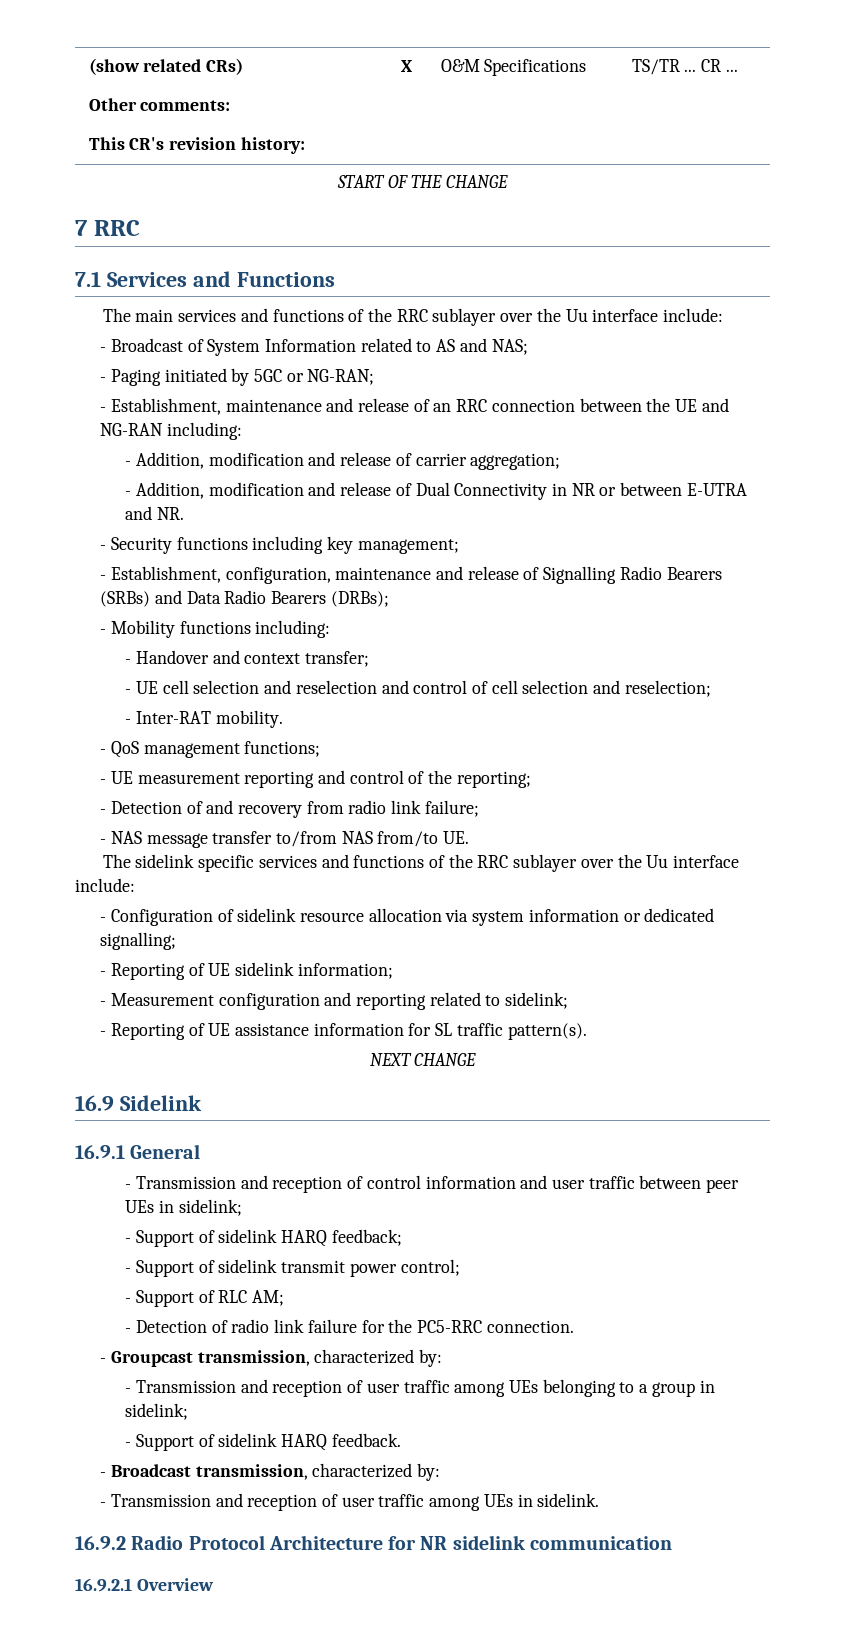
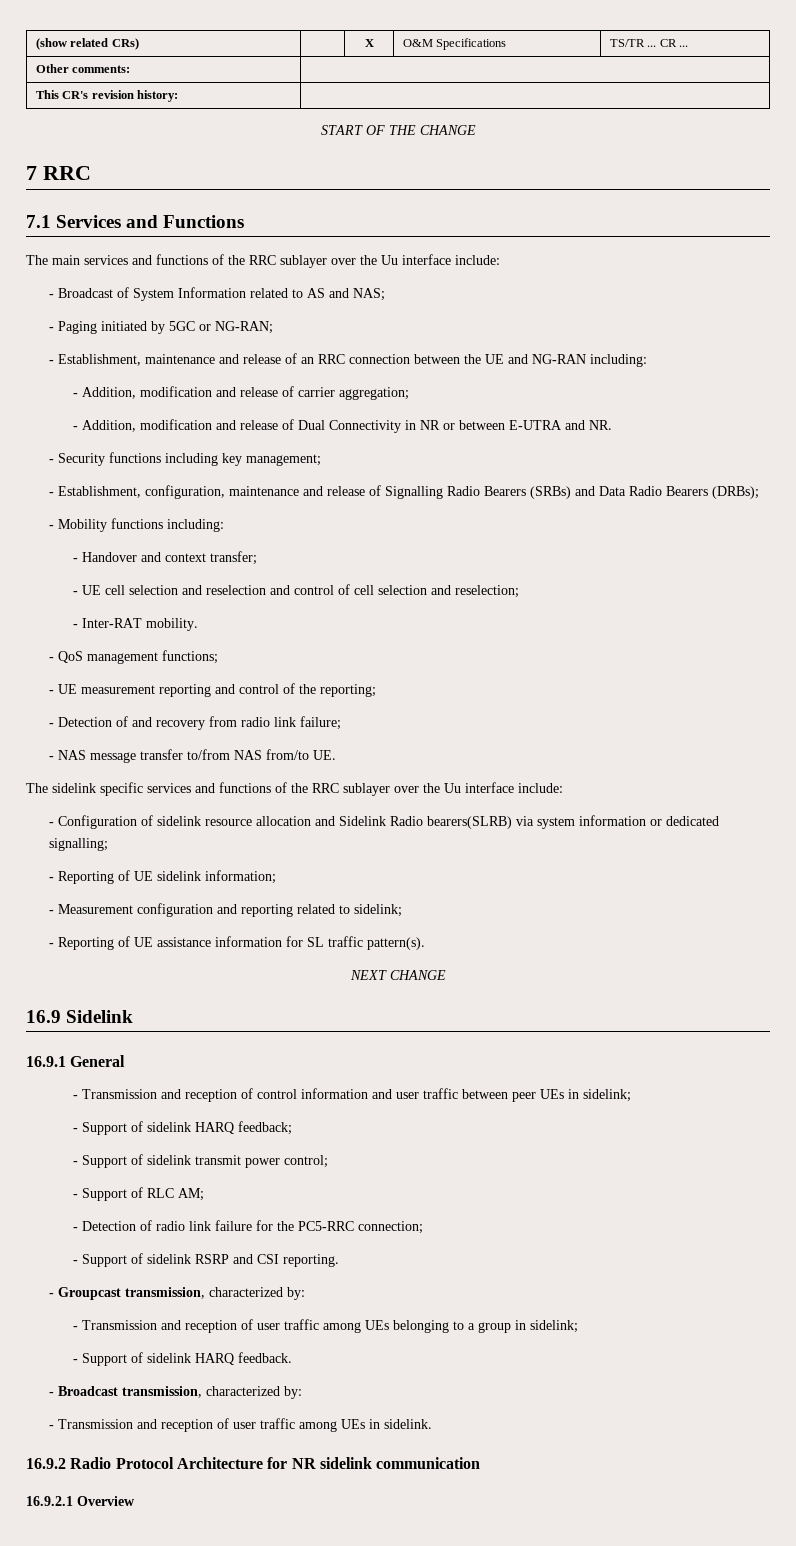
- - Configuration of sidelink resource allocation via system information or dedicated signalling;
+ - Configuration of sidelink resource allocation and Sidelink Radio bearers(SLRB) via system information or dedicated signalling;
- - Detection of radio link failure for the PC5-RRC connection.
+ - Detection of radio link failure for the PC5-RRC connection;
+ - Support of sidelink RSRP and CSI reporting.

